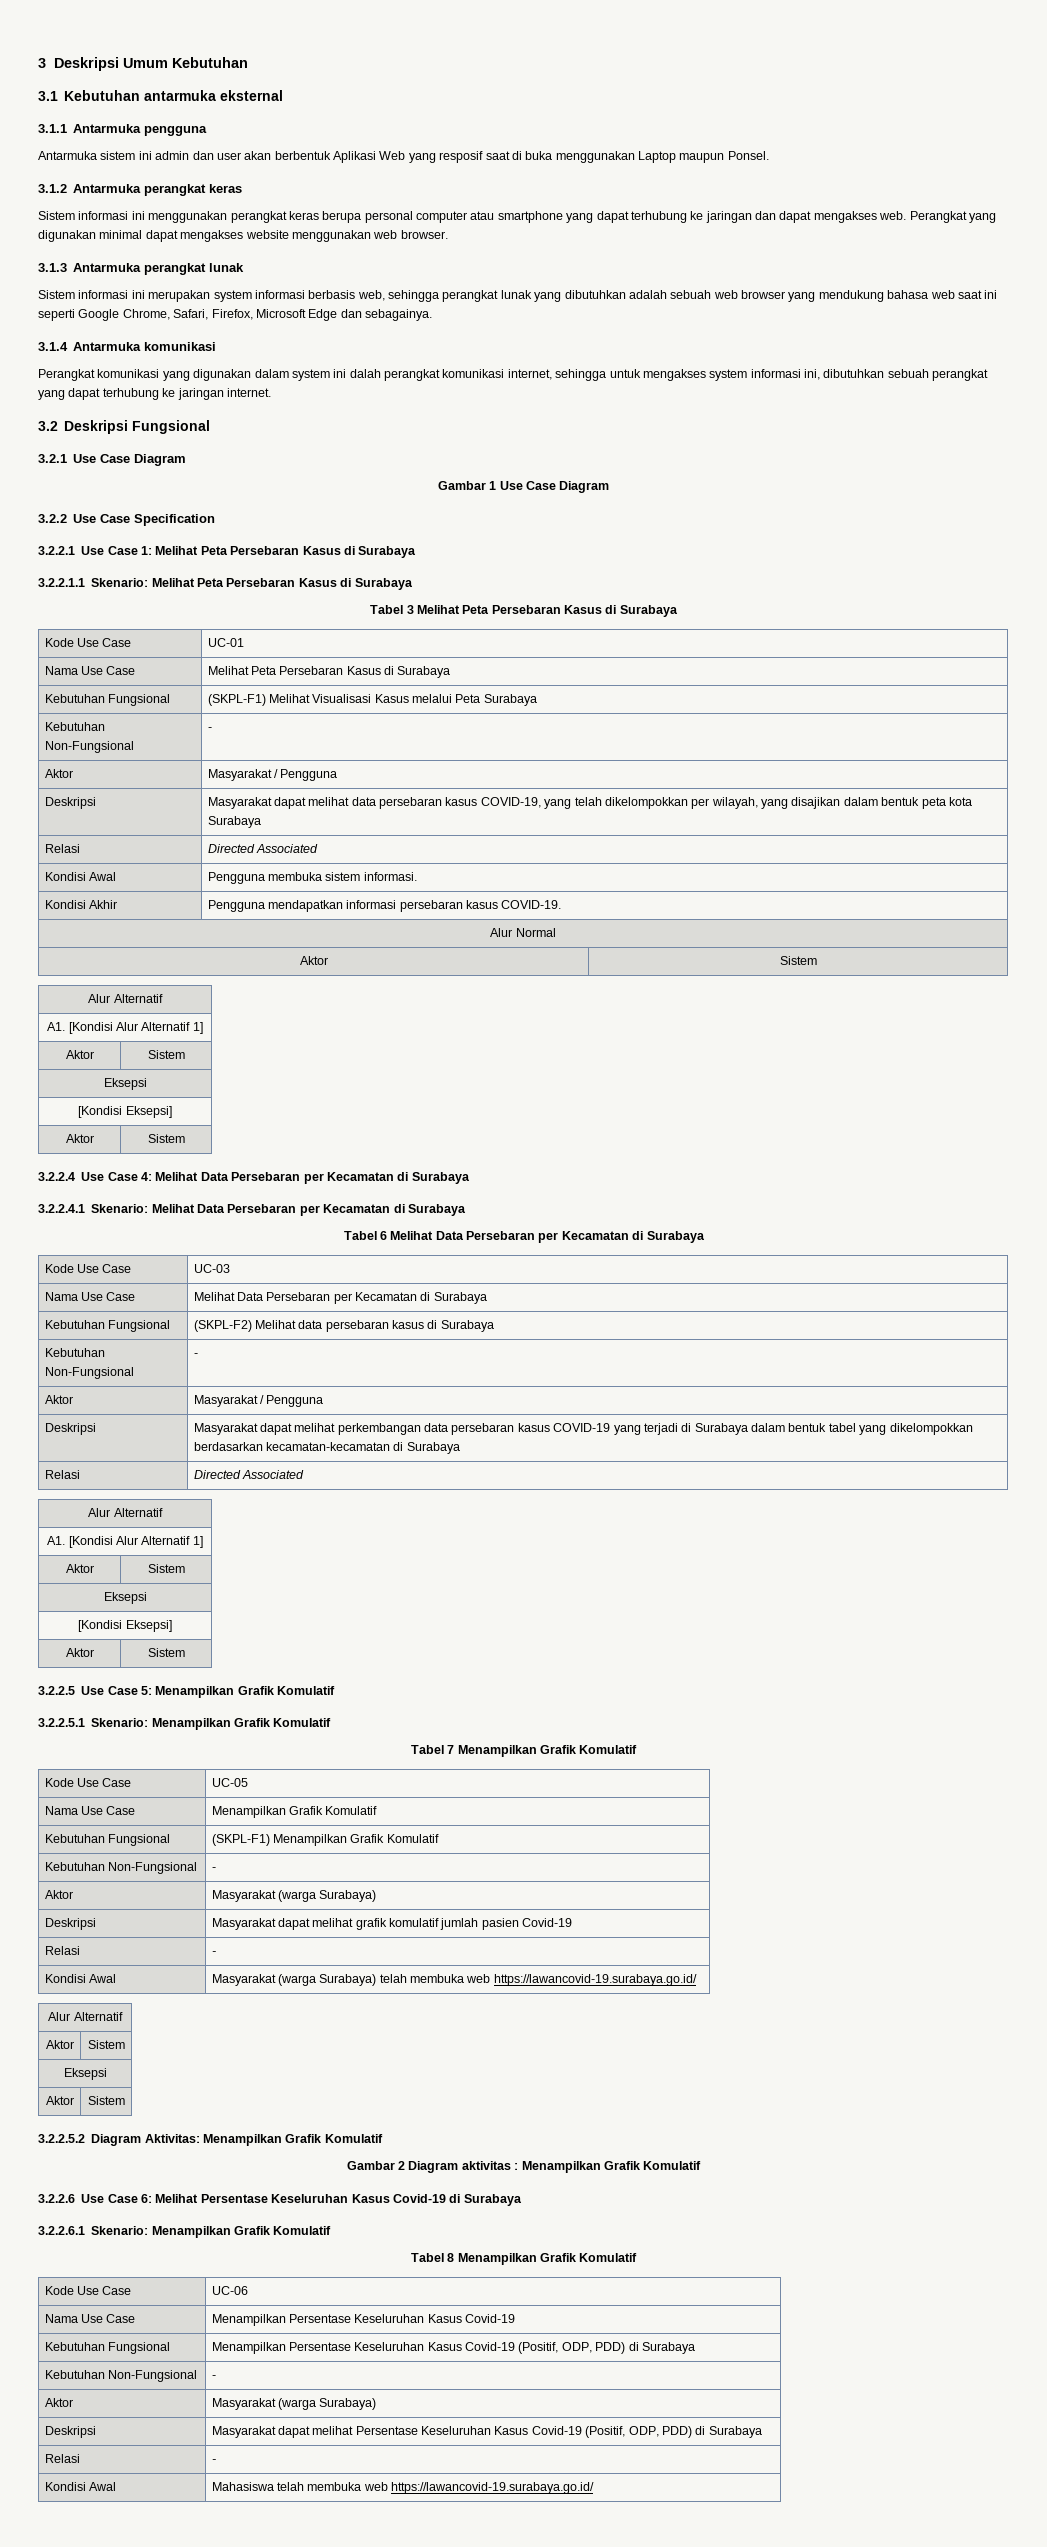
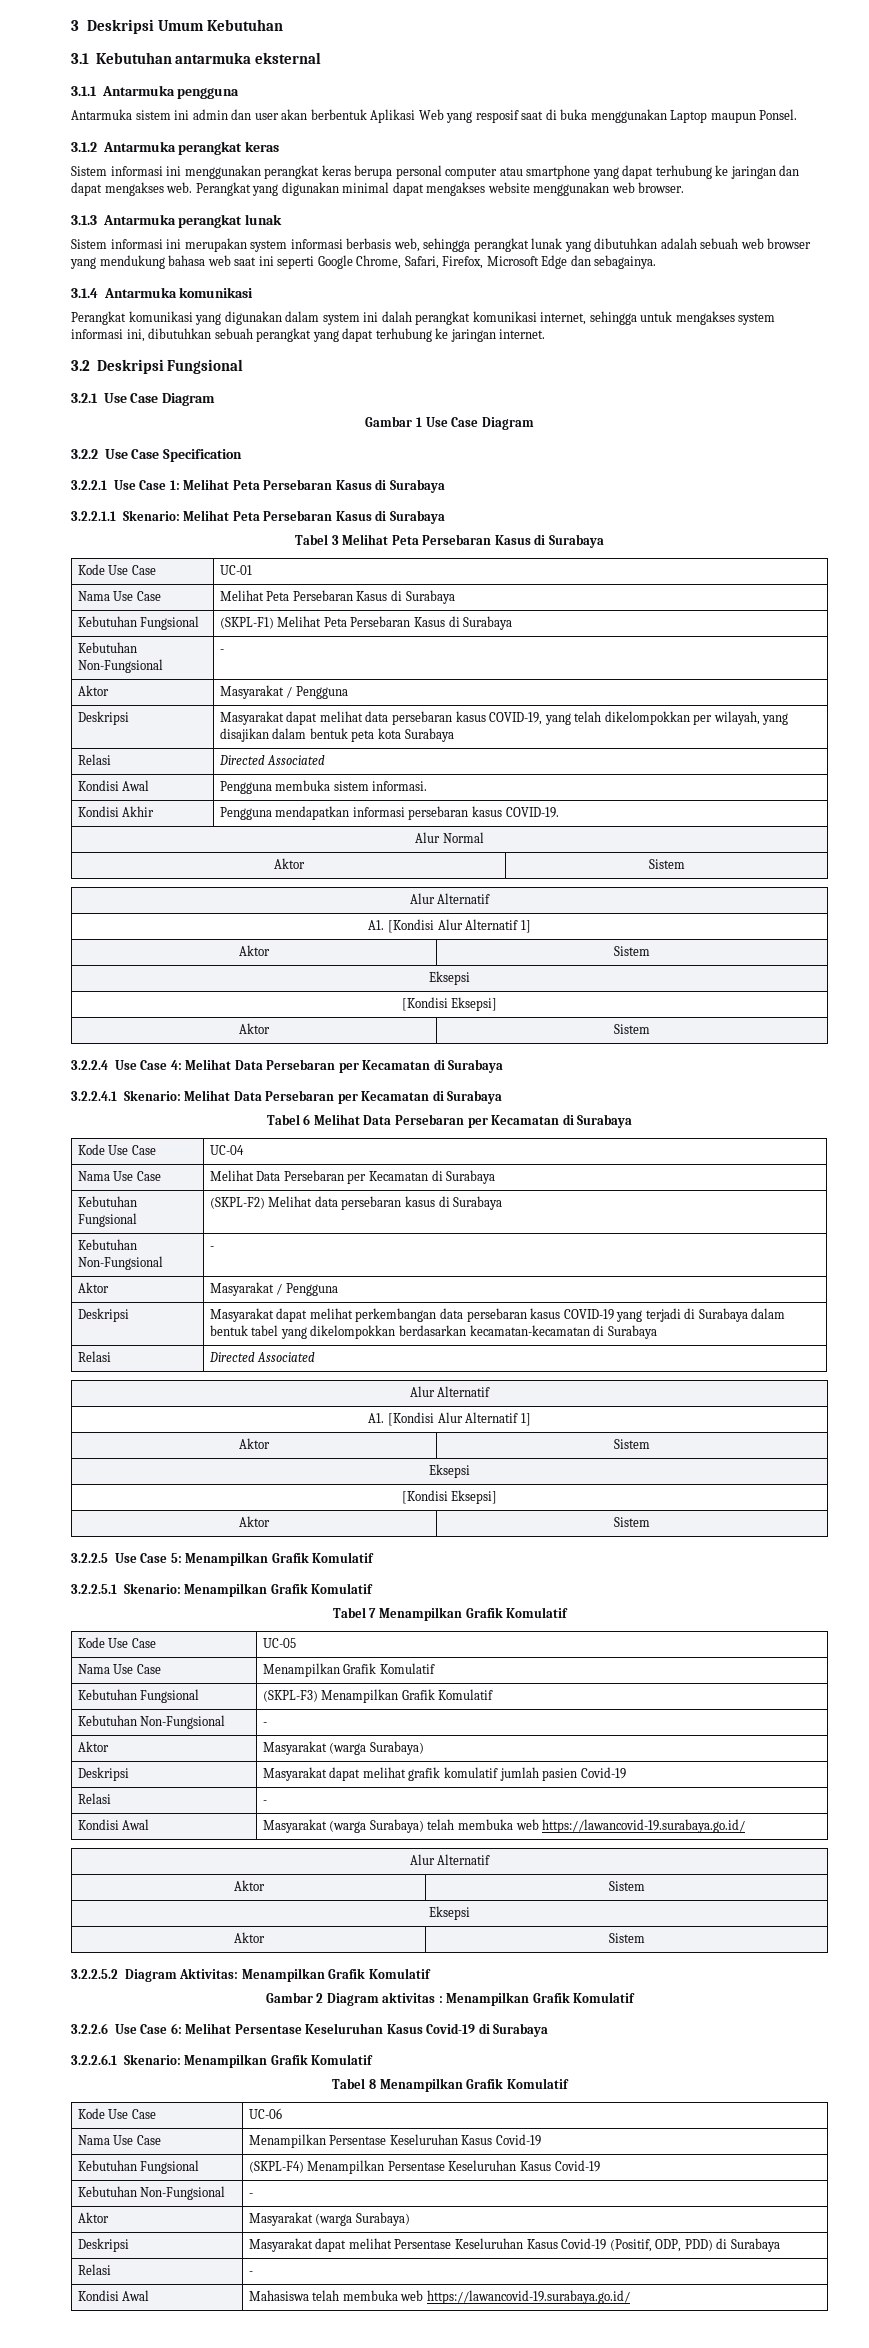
- Kebutuhan Fungsional | (SKPL-F1) Melihat Visualisasi Kasus melalui Peta Surabaya
+ Kebutuhan Fungsional | (SKPL-F1) Melihat Peta Persebaran Kasus di Surabaya
- Kode Use Case | UC-03
+ Kode Use Case | UC-04
- Kebutuhan Fungsional | (SKPL-F1) Menampilkan Grafik Komulatif
+ Kebutuhan Fungsional | (SKPL-F3) Menampilkan Grafik Komulatif
- Kebutuhan Fungsional | Menampilkan Persentase Keseluruhan Kasus Covid-19 (Positif, ODP, PDD) di Surabaya
+ Kebutuhan Fungsional | (SKPL-F4) Menampilkan Persentase Keseluruhan Kasus Covid-19

